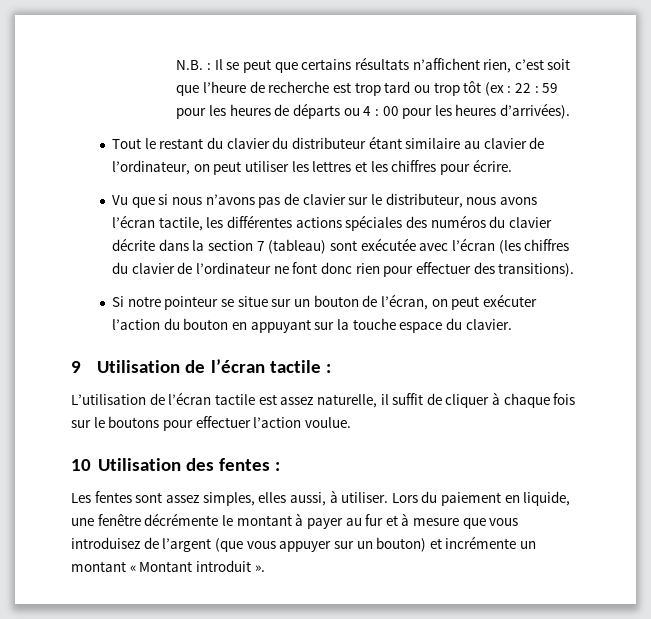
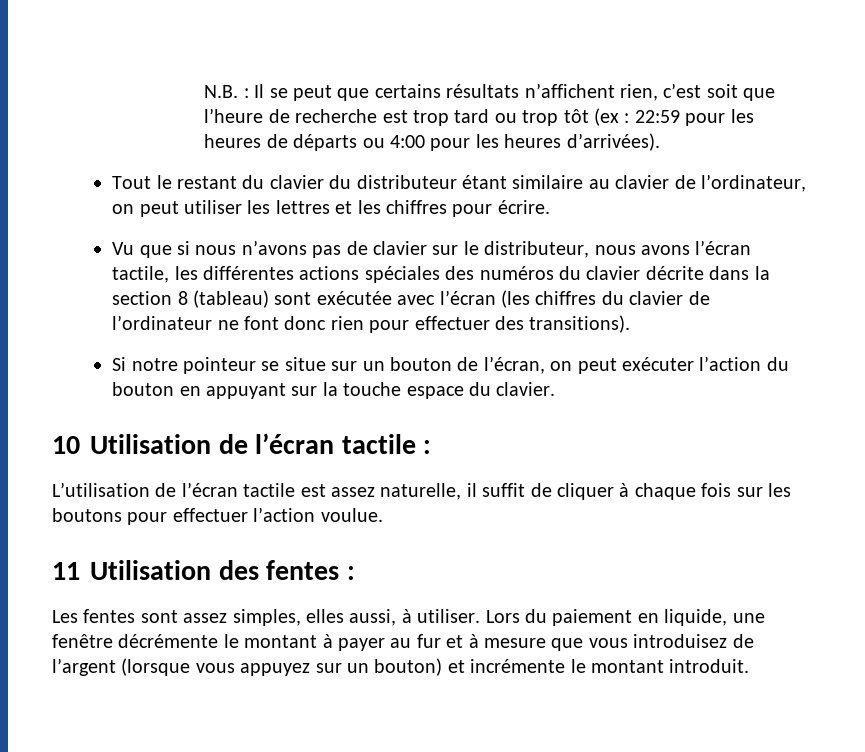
- N.B. : Il se peut que certains résultats n’affichent rien, c’est soit que l’heure de recherche est trop tard ou trop tôt (ex : 22 : 59 pour les heures de départs ou 4 : 00 pour les heures d’arrivées).
+ N.B. : Il se peut que certains résultats n’affichent rien, c’est soit que l’heure de recherche est trop tard ou trop tôt (ex : 22:59 pour les heures de départs ou 4:00 pour les heures d’arrivées).
- Vu que si nous n’avons pas de clavier sur le distributeur, nous avons l’écran tactile, les différentes actions spéciales des numéros du clavier décrite dans la section 7 (tableau) sont exécutée avec l’écran (les chiffres du clavier de l’ordinateur ne font donc rien pour effectuer des transitions).
+ Vu que si nous n’avons pas de clavier sur le distributeur, nous avons l’écran tactile, les différentes actions spéciales des numéros du clavier décrite dans la section 8 (tableau) sont exécutée avec l’écran (les chiffres du clavier de l’ordinateur ne font donc rien pour effectuer des transitions).
- 9 Utilisation de l’écran tactile :
+ 10 Utilisation de l’écran tactile :
- L’utilisation de l’écran tactile est assez naturelle, il suffit de cliquer à chaque fois sur le boutons pour effectuer l’action voulue.
+ L’utilisation de l’écran tactile est assez naturelle, il suffit de cliquer à chaque fois sur les boutons pour effectuer l’action voulue.
- 10 Utilisation des fentes :
+ 11 Utilisation des fentes :
- Lors du paiement en liquide, une fenêtre décrémente le montant à payer au fur et à mesure que vous introduisez de l’argent (que vous appuyer sur un bouton) et incrémente un montant « Montant introduit ».
+ Lors du paiement en liquide, une fenêtre décrémente le montant à payer au fur et à mesure que vous introduisez de l’argent (lorsque vous appuyez sur un bouton) et incrémente le montant introduit.

